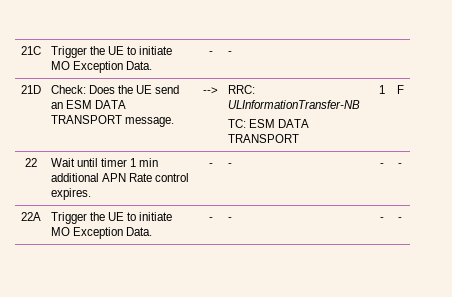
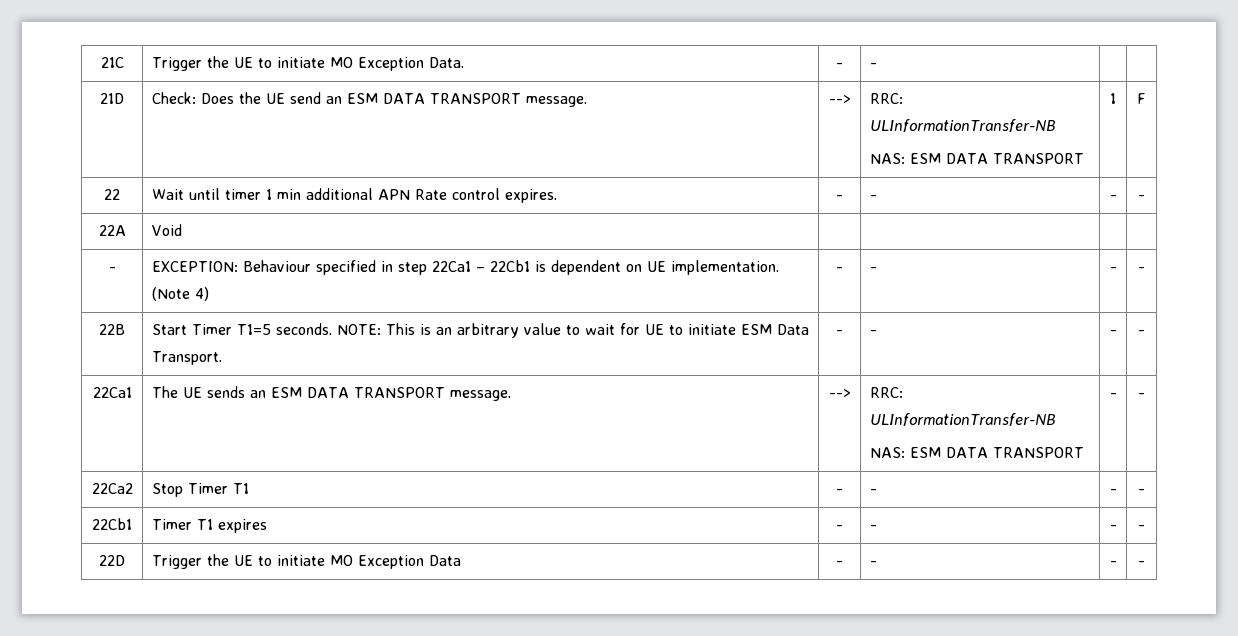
  21D | Check: Does the UE send an ESM DATA TRANSPORT message. | --> | RRC: ULInformationTransfer-NB
- TC: ESM DATA TRANSPORT | 1 | F
+ NAS: ESM DATA TRANSPORT | 1 | F
- 22A | Trigger the UE to initiate MO Exception Data. | - | - | - | -
+ 22A | Void | | | |
+ - | EXCEPTION: Behaviour specified in step 22Ca1 – 22Cb1 is dependent on UE implementation. (Note 4) | - | - | - | -
+ 22B | Start Timer T1=5 seconds. NOTE: This is an arbitrary value to wait for UE to initiate ESM Data Transport. | - | - | - | -
+ 22Ca1 | The UE sends an ESM DATA TRANSPORT message. | --> | RRC: ULInformationTransfer-NB
+ NAS: ESM DATA TRANSPORT | - | -
+ 22Ca2 | Stop Timer T1 | - | - | - | -
+ 22Cb1 | Timer T1 expires | - | - | - | -
+ 22D | Trigger the UE to initiate MO Exception Data | - | - | - | -

